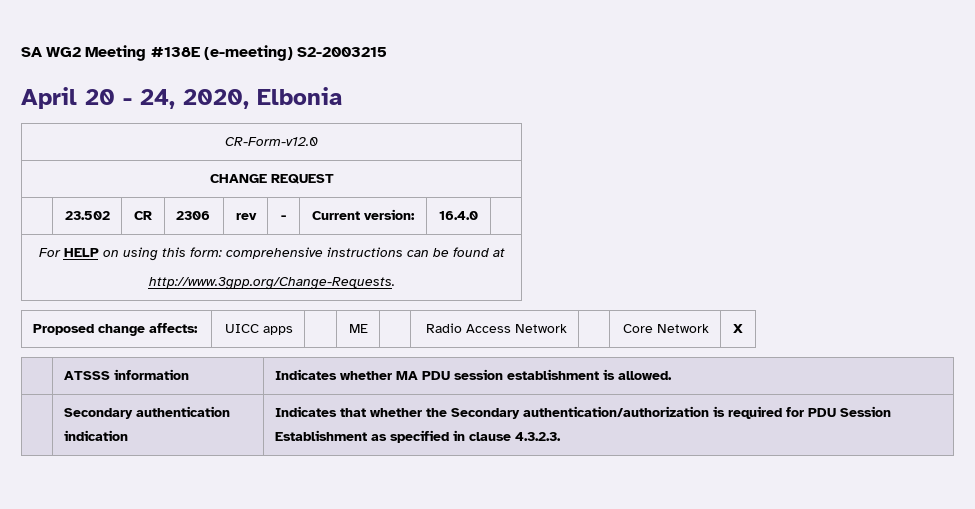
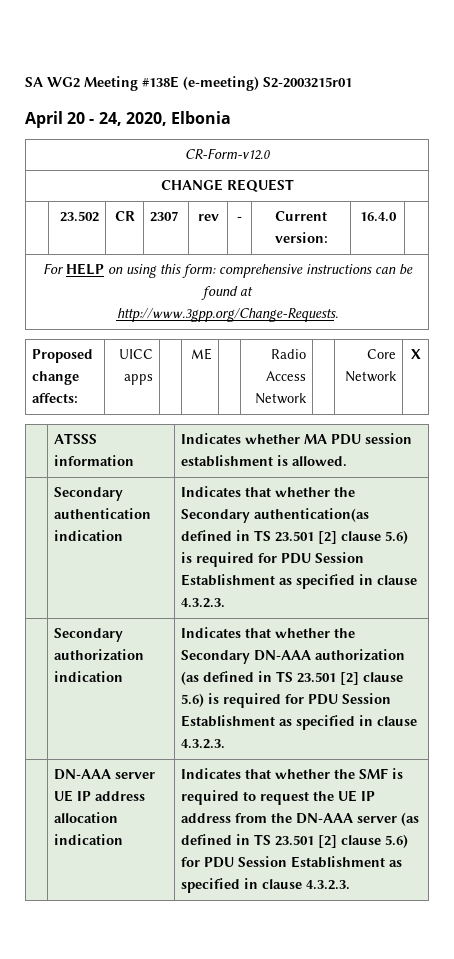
- SA WG2 Meeting #138E (e-meeting) S2-2003215
+ SA WG2 Meeting #138E (e-meeting) S2-2003215r01
- | 23.502 | CR | 2306 | rev | - | Current version: | 16.4.0 |
+ | 23.502 | CR | 2307 | rev | - | Current version: | 16.4.0 |
- | Secondary authentication indication | Indicates that whether the Secondary authentication/authorization is required for PDU Session Establishment as specified in clause 4.3.2.3.
+ | Secondary authentication indication | Indicates that whether the Secondary authentication(as defined in TS 23.501 [2] clause 5.6) is required for PDU Session Establishment as specified in clause 4.3.2.3.
+ | Secondary authorization indication | Indicates that whether the Secondary DN-AAA authorization (as defined in TS 23.501 [2] clause 5.6) is required for PDU Session Establishment as specified in clause 4.3.2.3.
+ | DN-AAA server UE IP address allocation indication | Indicates that whether the SMF is required to request the UE IP address from the DN-AAA server (as defined in TS 23.501 [2] clause 5.6) for PDU Session Establishment as specified in clause 4.3.2.3.

